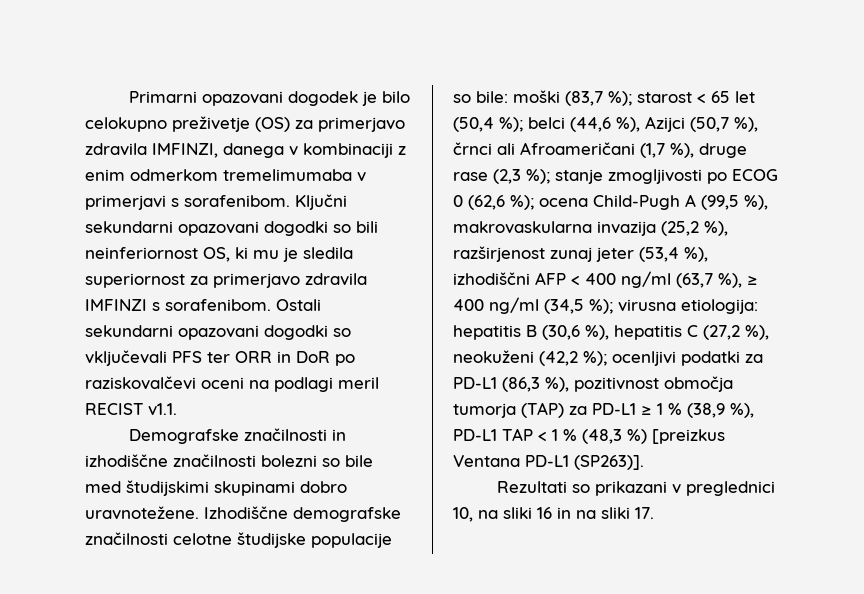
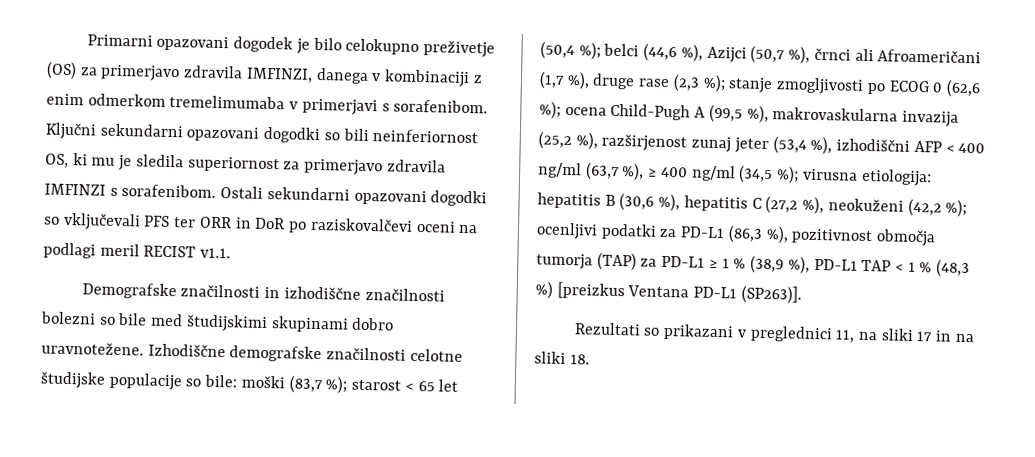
- Rezultati so prikazani v preglednici 10, na sliki 16 in na sliki 17.
+ Rezultati so prikazani v preglednici 11, na sliki 17 in na sliki 18.

